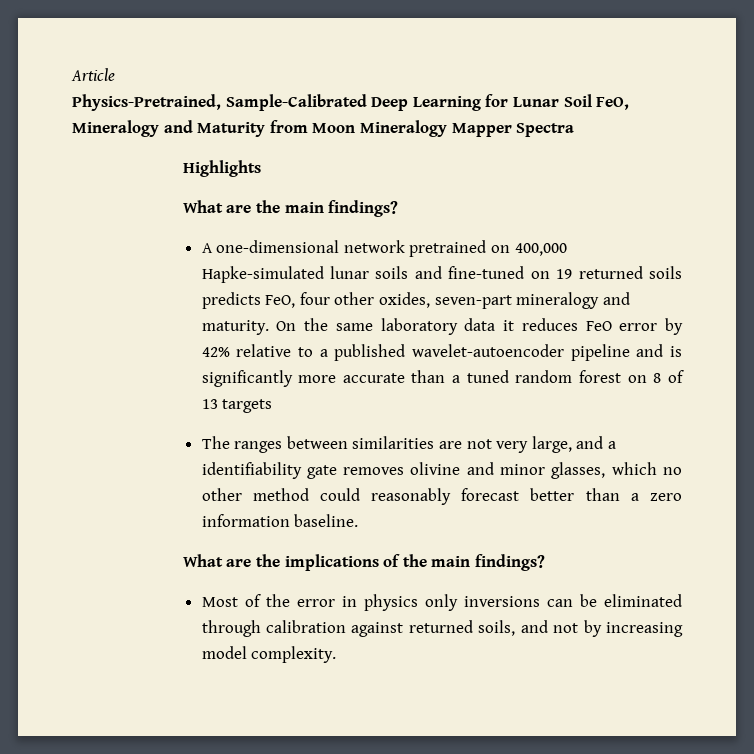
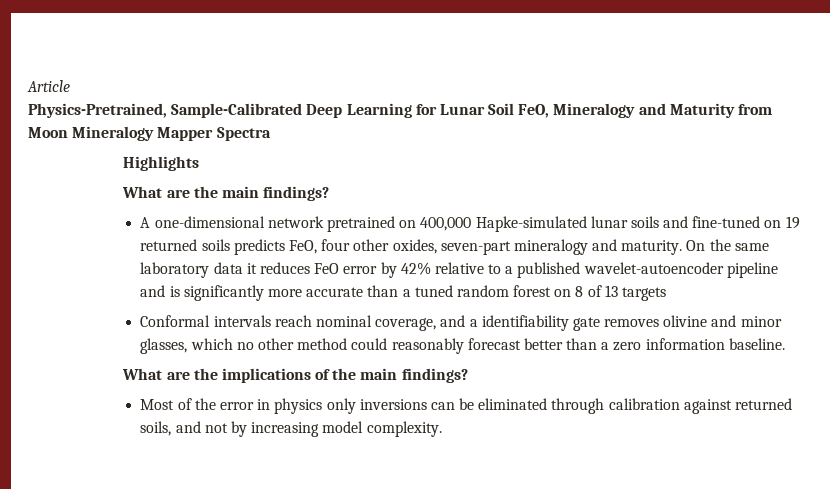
- The ranges between similarities are not very large, and a identifiability gate removes olivine and minor glasses, which no other method could reasonably forecast better than a zero information baseline.
+ Conformal intervals reach nominal coverage, and a identifiability gate removes olivine and minor glasses, which no other method could reasonably forecast better than a zero information baseline.

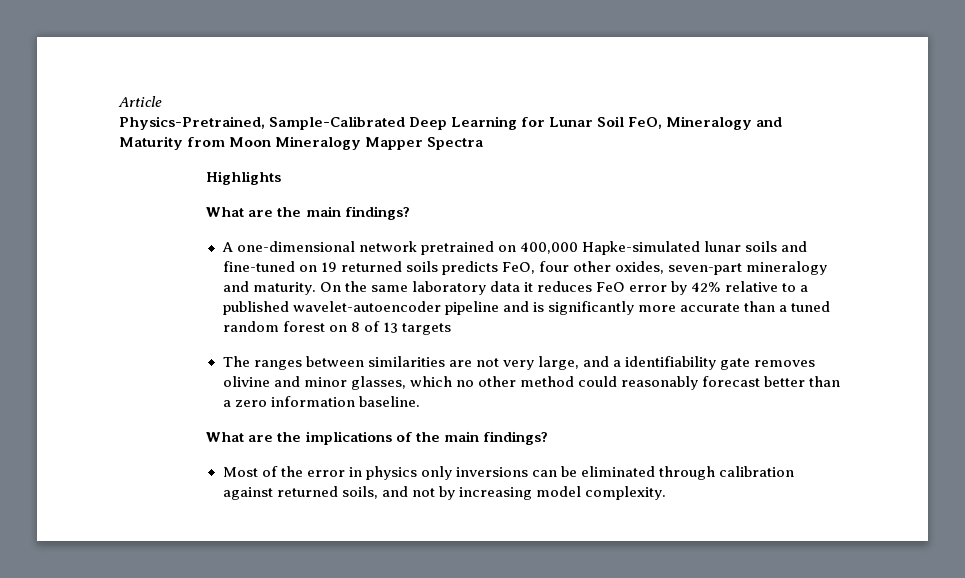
- Conformal intervals reach nominal coverage, and a identifiability gate removes olivine and minor glasses, which no other method could reasonably forecast better than a zero information baseline.
+ The ranges between similarities are not very large, and a identifiability gate removes olivine and minor glasses, which no other method could reasonably forecast better than a zero information baseline.

